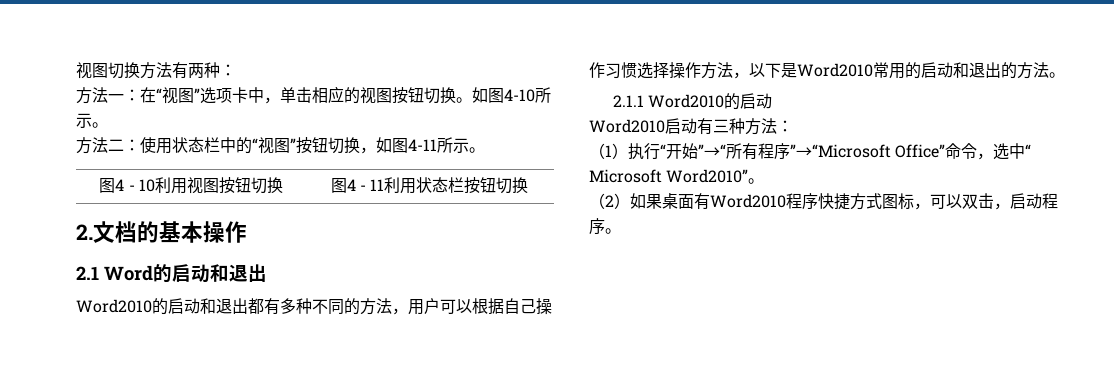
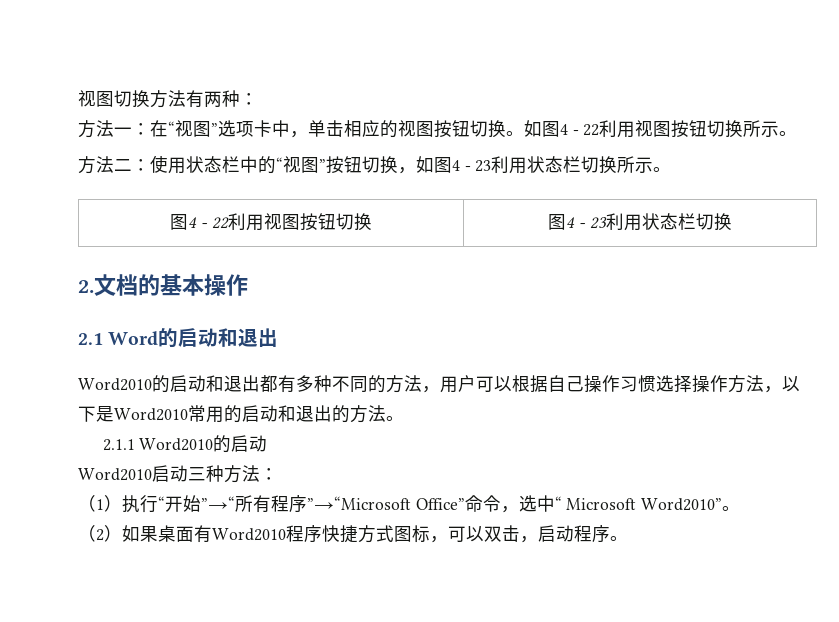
- 如图4-10所示。
+ 如图4 - 22利用视图按钮切换所示。
- 方法二：使用状态栏中的“视图”按钮切换，如图4-11所示。
+ 方法二：使用状态栏中的“视图”按钮切换，如图4 - 23利用状态栏切换所示。
- 图4 - 10利用视图按钮切换 | 图4 - 11利用状态栏按钮切换
+ 图4 - 22利用视图按钮切换 | 图4 - 23利用状态栏切换
- Word2010启动有三种方法：
+ Word2010启动三种方法：

